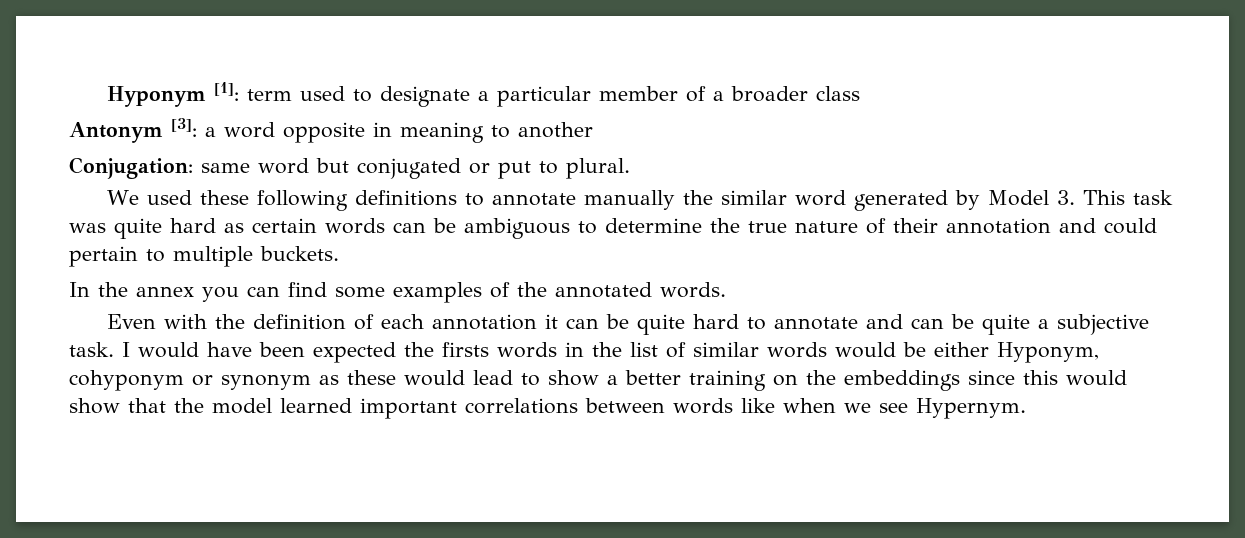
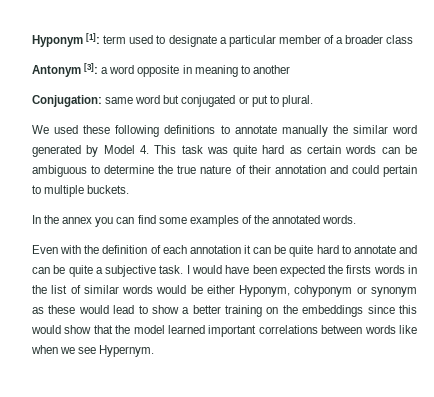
- We used these following definitions to annotate manually the similar word generated by Model 3. This task was quite hard as certain words can be ambiguous to determine the true nature of their annotation and could pertain to multiple buckets.
+ We used these following definitions to annotate manually the similar word generated by Model 4. This task was quite hard as certain words can be ambiguous to determine the true nature of their annotation and could pertain to multiple buckets.

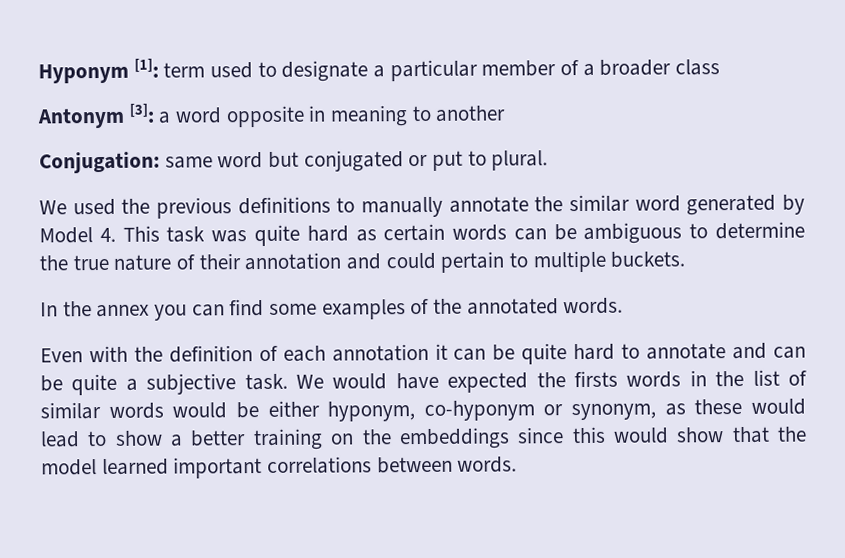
- We used these following definitions to annotate manually the similar word generated by Model 4. This task was quite hard as certain words can be ambiguous to determine the true nature of their annotation and could pertain to multiple buckets.
+ We used the previous definitions to manually annotate the similar word generated by Model 4. This task was quite hard as certain words can be ambiguous to determine the true nature of their annotation and could pertain to multiple buckets.
- I would have been expected the firsts words in the list of similar words would be either Hyponym, cohyponym or synonym as these would lead to show a better training on the embeddings since this would show that the model learned important correlations between words like when we see Hypernym.
+ We would have expected the firsts words in the list of similar words would be either hyponym, co-hyponym or synonym, as these would lead to show a better training on the embeddings since this would show that the model learned important correlations between words.

